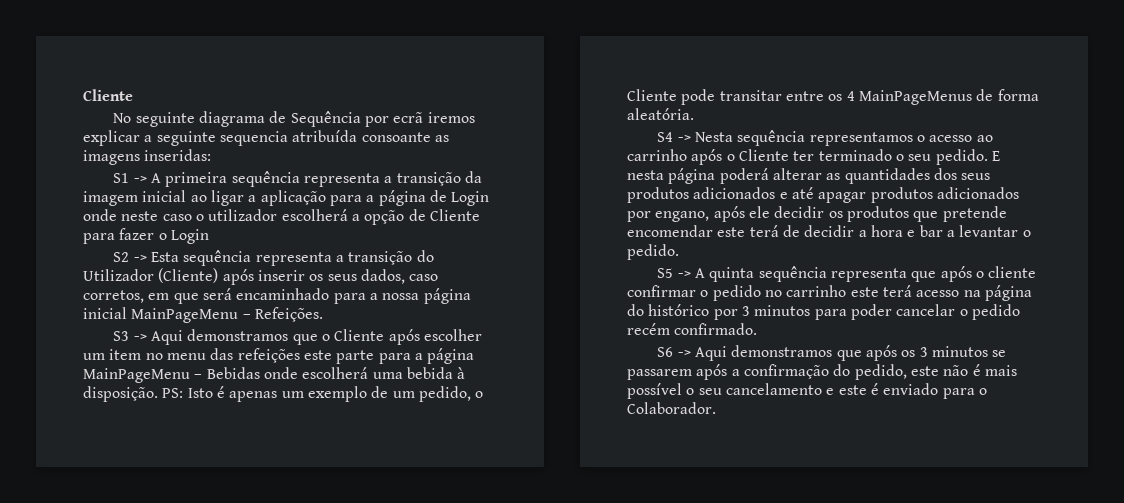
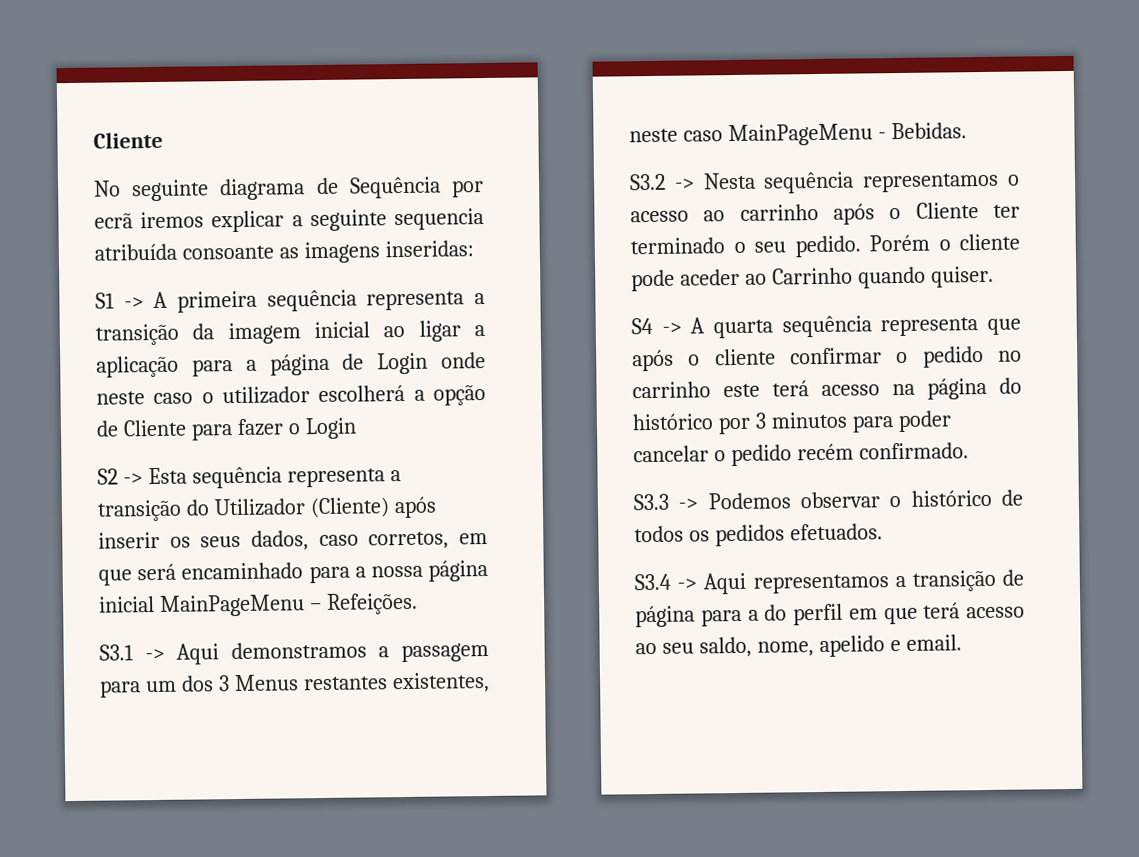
- S3 -> Aqui demonstramos que o Cliente após escolher um item no menu das refeições este parte para a página MainPageMenu – Bebidas onde escolherá uma bebida à disposição. PS: Isto é apenas um exemplo de um pedido, o Cliente pode transitar entre os 4 MainPageMenus de forma aleatória.
- S4 -> Nesta sequência representamos o acesso ao carrinho após o Cliente ter terminado o seu pedido.
+ S3.1 -> Aqui demonstramos a passagem para um dos 3 Menus restantes existentes, neste caso MainPageMenu - Bebidas.
+ S3.2 -> Nesta sequência representamos o acesso ao carrinho após o Cliente ter terminado o seu pedido.
- E nesta página poderá alterar as quantidades dos seus produtos adicionados e até apagar produtos adicionados por engano, após ele decidir os produtos que pretende encomendar este terá de decidir a hora e bar a levantar o pedido.
- S5 -> A quinta sequência representa que após o cliente confirmar o pedido no carrinho este terá acesso na página do histórico por 3 minutos para poder cancelar o pedido recém confirmado.
+ Porém o cliente pode aceder ao Carrinho quando quiser.
+ S4 -> A quarta sequência representa que após o cliente confirmar o pedido no carrinho este terá acesso na página do histórico por 3 minutos para poder cancelar o pedido recém confirmado.
- S6 -> Aqui demonstramos que após os 3 minutos se passarem após a confirmação do pedido, este não é mais possível o seu cancelamento e este é enviado para o Colaborador.
+ S3.3 -> Podemos observar o histórico de todos os pedidos efetuados.
+ S3.4 -> Aqui representamos a transição de página para a do perfil em que terá acesso ao seu saldo, nome, apelido e email.

